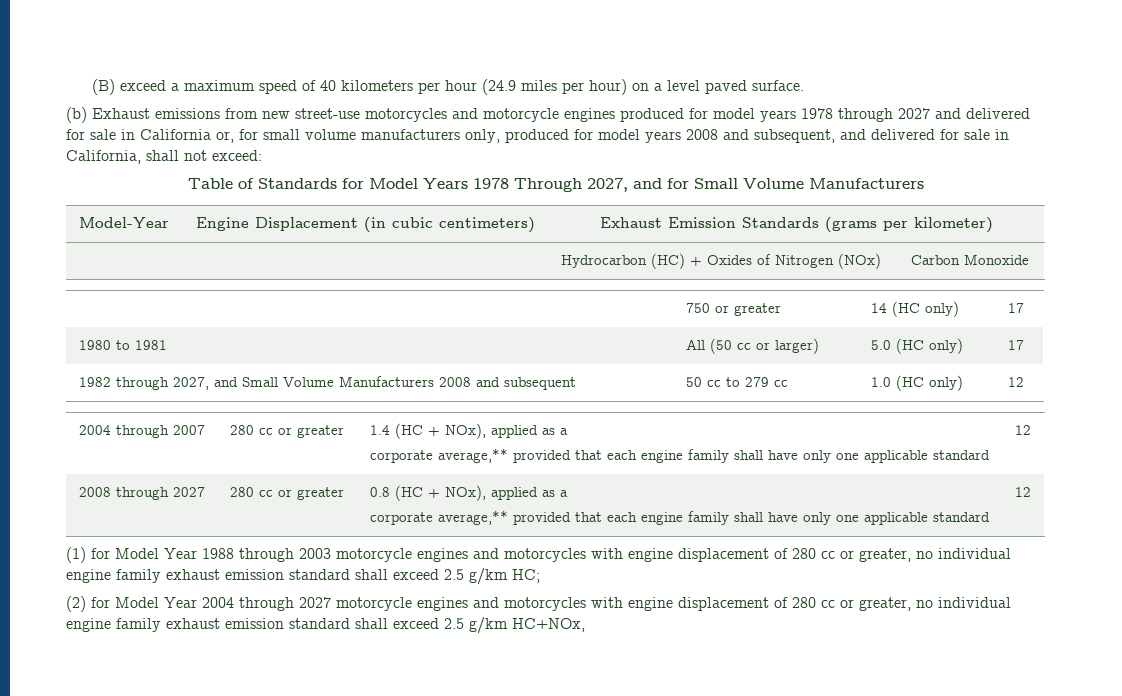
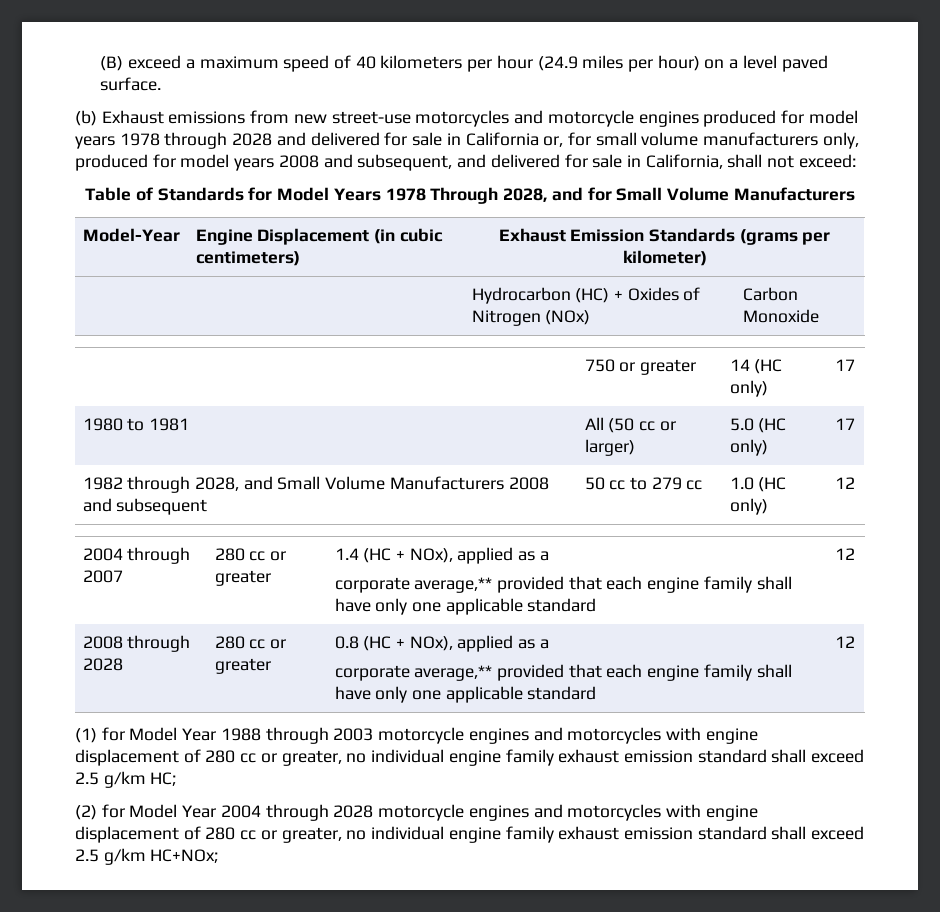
- (b) Exhaust emissions from new street-use motorcycles and motorcycle engines produced for model years 1978 through 2027 and delivered for sale in California or, for small volume manufacturers only, produced for model years 2008 and subsequent, and delivered for sale in California, shall not exceed:
+ (b) Exhaust emissions from new street-use motorcycles and motorcycle engines produced for model years 1978 through 2028 and delivered for sale in California or, for small volume manufacturers only, produced for model years 2008 and subsequent, and delivered for sale in California, shall not exceed:
- Table of Standards for Model Years 1978 Through 2027, and for Small Volume Manufacturers
+ Table of Standards for Model Years 1978 Through 2028, and for Small Volume Manufacturers
- 1982 through 2027, and Small Volume Manufacturers 2008 and subsequent | 50 cc to 279 cc | 1.0 (HC only) | 12
+ 1982 through 2028, and Small Volume Manufacturers 2008 and subsequent | 50 cc to 279 cc | 1.0 (HC only) | 12
- 2008 through 2027 | 280 cc or greater | 0.8 (HC + NOx), applied as a
+ 2008 through 2028 | 280 cc or greater | 0.8 (HC + NOx), applied as a
- (2) for Model Year 2004 through 2027 motorcycle engines and motorcycles with engine displacement of 280 cc or greater, no individual engine family exhaust emission standard shall exceed 2.5 g/km HC+NOx,
+ (2) for Model Year 2004 through 2028 motorcycle engines and motorcycles with engine displacement of 280 cc or greater, no individual engine family exhaust emission standard shall exceed 2.5 g/km HC+NOx;

